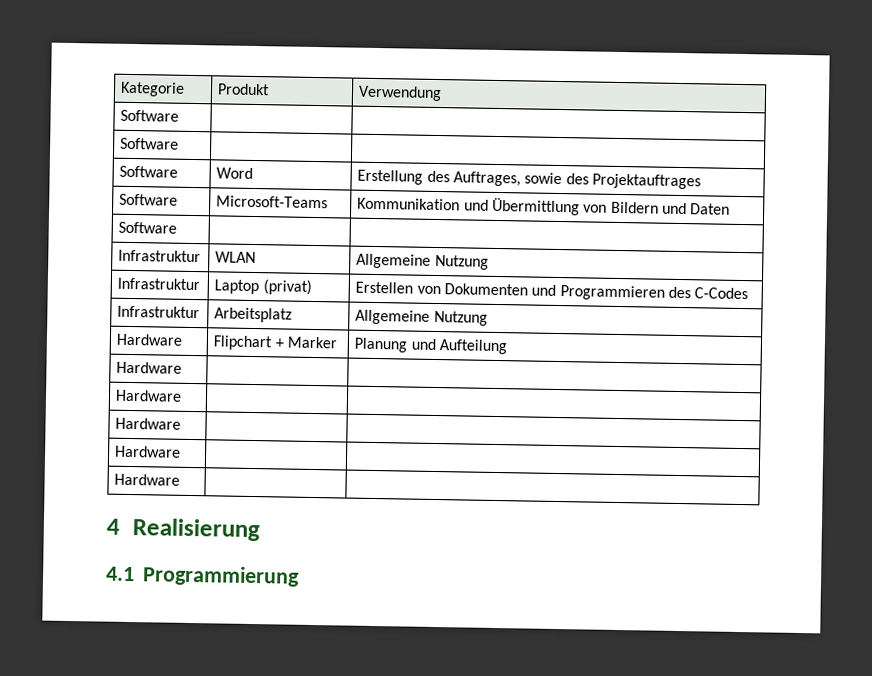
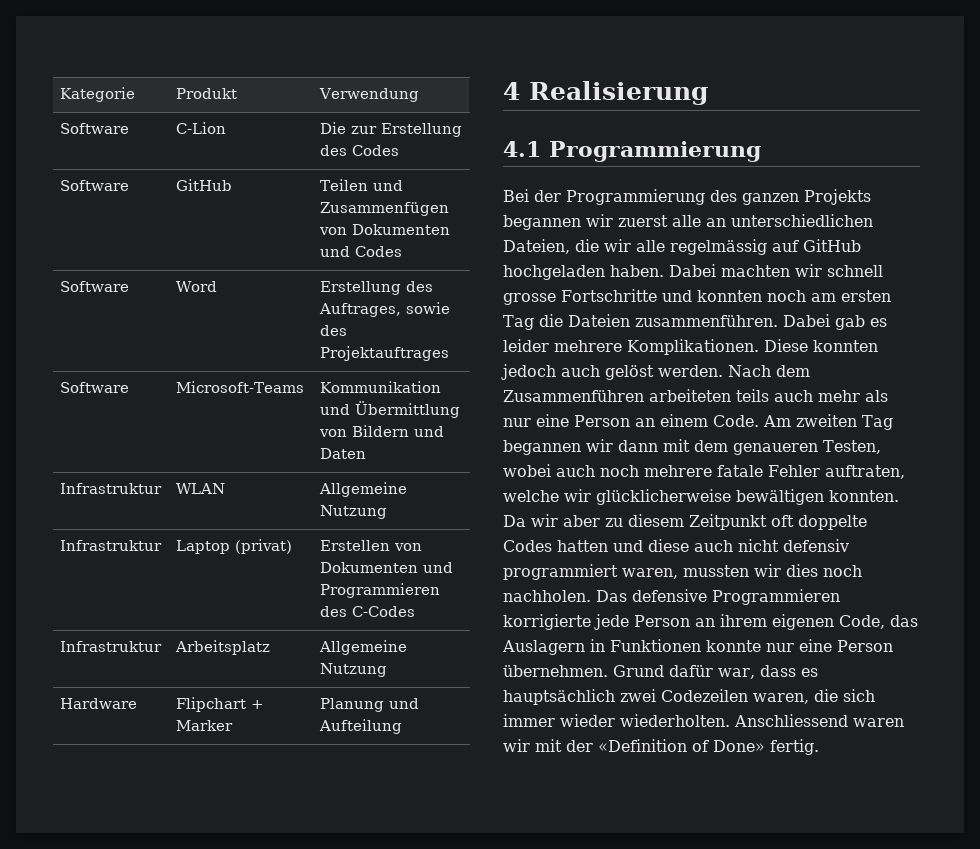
  Kategorie | Produkt | Verwendung
- Software | |
- Software | |
+ Software | C-Lion | Die zur Erstellung des Codes
+ Software | GitHub | Teilen und Zusammenfügen von Dokumenten und Codes
  Software | Microsoft-Teams | Kommunikation und Übermittlung von Bildern und Daten
- Software | |
  Hardware | Flipchart + Marker | Planung und Aufteilung
- Hardware | |
- Hardware | |
- Hardware | |
- Hardware | |
- Hardware | |
+ Bei der Programmierung des ganzen Projekts begannen wir zuerst alle an unterschiedlichen Dateien, die wir alle regelmässig auf GitHub hochgeladen haben. Dabei machten wir schnell grosse Fortschritte und konnten noch am ersten Tag die Dateien zusammenführen. Dabei gab es leider mehrere Komplikationen. Diese konnten jedoch auch gelöst werden. Nach dem Zusammenführen arbeiteten teils auch mehr als nur eine Person an einem Code. Am zweiten Tag begannen wir dann mit dem genaueren Testen, wobei auch noch mehrere fatale Fehler auftraten, welche wir glücklicherweise bewältigen konnten. Da wir aber zu diesem Zeitpunkt oft doppelte Codes hatten und diese auch nicht defensiv programmiert waren, mussten wir dies noch nachholen. Das defensive Programmieren korrigierte jede Person an ihrem eigenen Code, das Auslagern in Funktionen konnte nur eine Person übernehmen. Grund dafür war, dass es hauptsächlich zwei Codezeilen waren, die sich immer wieder wiederholten. Anschliessend waren wir mit der «Definition of Done» fertig.

